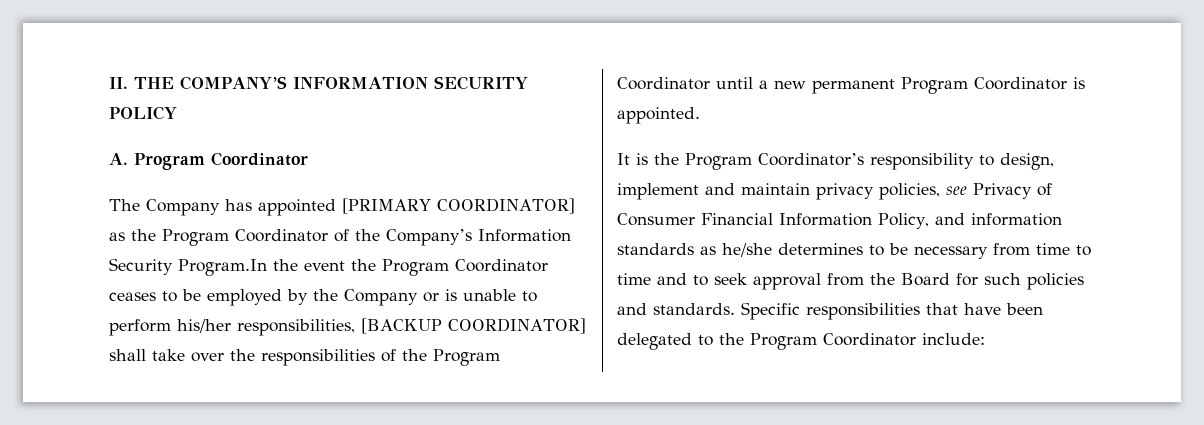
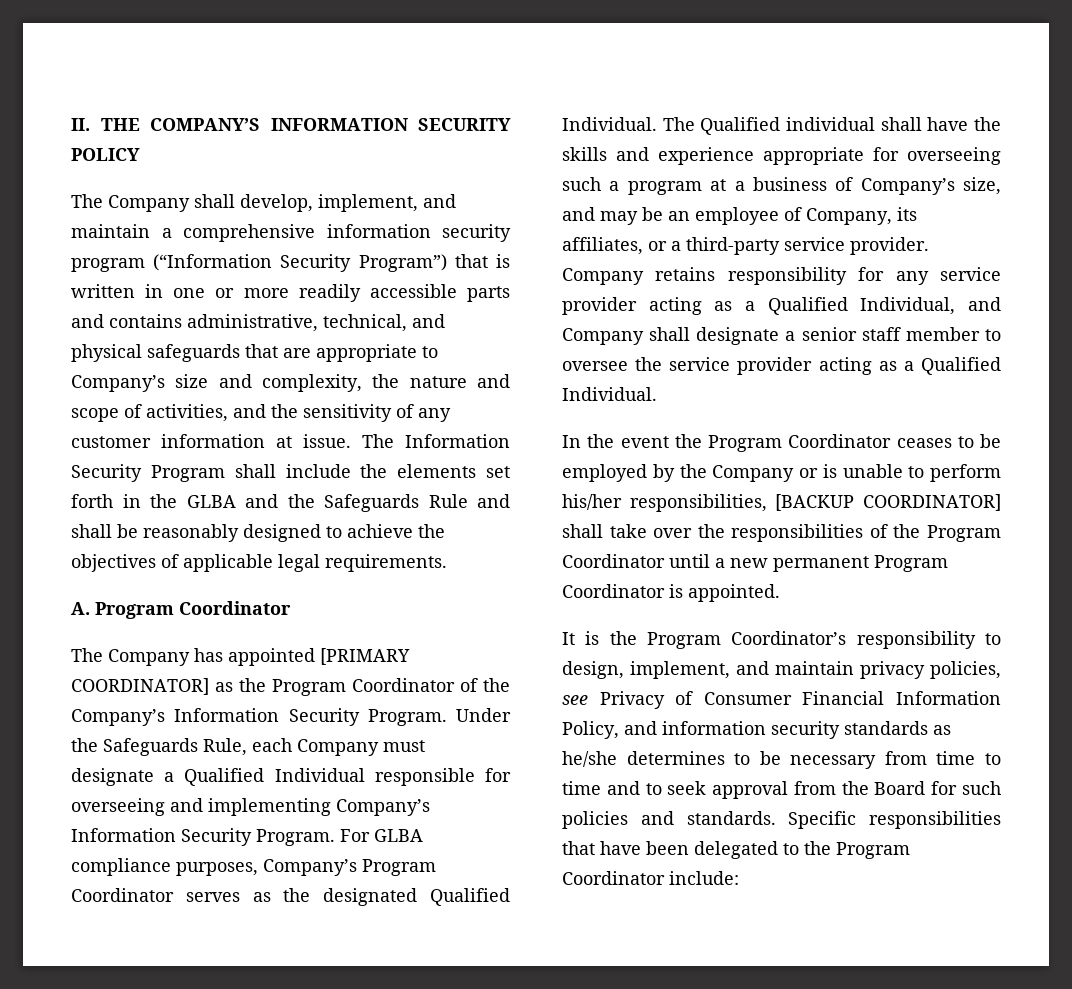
+ The Company shall develop, implement, and maintain a comprehensive information security program (“Information Security Program”) that is written in one or more readily accessible parts and contains administrative, technical, and physical safeguards that are appropriate to Company’s size and complexity, the nature and scope of activities, and the sensitivity of any customer information at issue. The Information Security Program shall include the elements set forth in the GLBA and the Safeguards Rule and shall be reasonably designed to achieve the objectives of applicable legal requirements.
- The Company has appointed [PRIMARY COORDINATOR] as the Program Coordinator of the Company’s Information Security Program.In the event the Program Coordinator ceases to be employed by the Company or is unable to perform his/her responsibilities, [BACKUP COORDINATOR] shall take over the responsibilities of the Program Coordinator until a new permanent Program Coordinator is appointed.
+ The Company has appointed [PRIMARY COORDINATOR] as the Program Coordinator of the Company’s Information Security Program. Under the Safeguards Rule, each Company must designate a Qualified Individual responsible for overseeing and implementing Company’s Information Security Program. For GLBA compliance purposes, Company’s Program Coordinator serves as the designated Qualified Individual. The Qualified individual shall have the skills and experience appropriate for overseeing such a program at a business of Company’s size, and may be an employee of Company, its affiliates, or a third-party service provider. Company retains responsibility for any service provider acting as a Qualified Individual, and Company shall designate a senior staff member to oversee the service provider acting as a Qualified Individual.
+ In the event the Program Coordinator ceases to be employed by the Company or is unable to perform his/her responsibilities, [BACKUP COORDINATOR] shall take over the responsibilities of the Program Coordinator until a new permanent Program Coordinator is appointed.
- It is the Program Coordinator’s responsibility to design, implement and maintain privacy policies, see Privacy of Consumer Financial Information Policy, and information standards as he/she determines to be necessary from time to time and to seek approval from the Board for such policies and standards.
+ It is the Program Coordinator’s responsibility to design, implement, and maintain privacy policies, see Privacy of Consumer Financial Information Policy, and information security standards as he/she determines to be necessary from time to time and to seek approval from the Board for such policies and standards.

